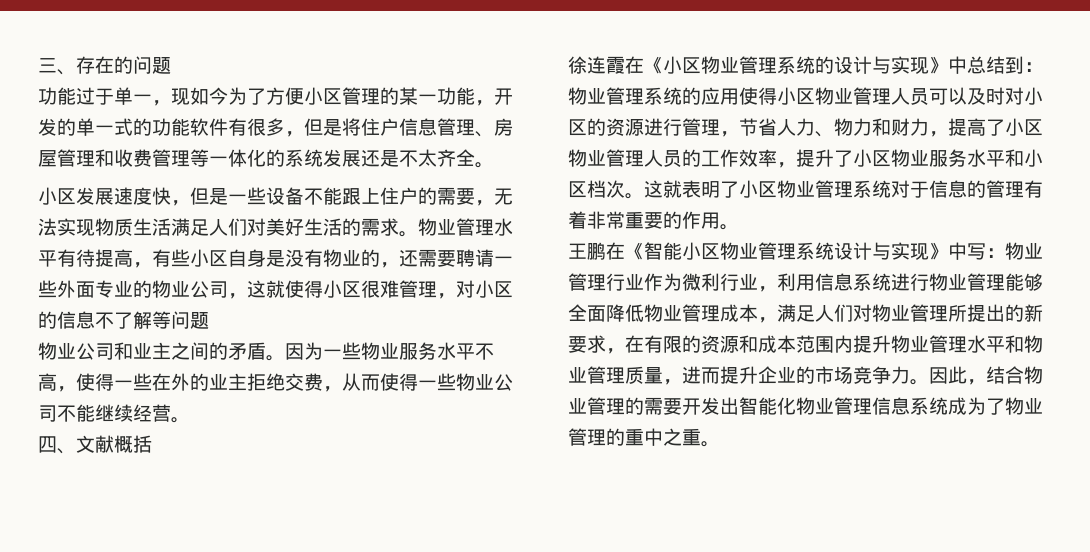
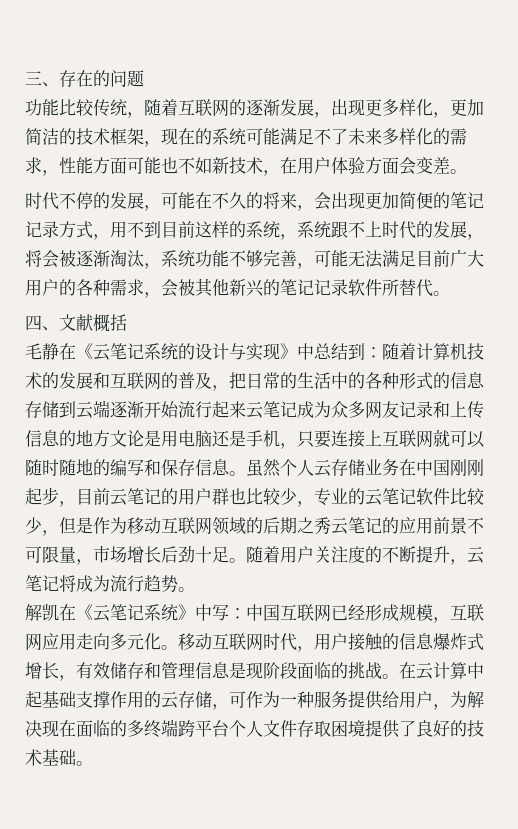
- 功能过于单一，现如今为了方便小区管理的某一功能，开发的单一式的功能软件有很多，但是将住户信息管理、房屋管理和收费管理等一体化的系统发展还是不太齐全。
- 小区发展速度快，但是一些设备不能跟上住户的需要，无法实现物质生活满足人们对美好生活的需求。物业管理水平有待提高，有些小区自身是没有物业的，还需要聘请一些外面专业的物业公司，这就使得小区很难管理，对小区的信息不了解等问题
- 物业公司和业主之间的矛盾。因为一些物业服务水平不高，使得一些在外的业主拒绝交费，从而使得一些物业公司不能继续经营。
+ 功能比较传统，随着互联网的逐渐发展，出现更多样化，更加简洁的技术框架，现在的系统可能满足不了未来多样化的需求，性能方面可能也不如新技术，在用户体验方面会变差。
+ 时代不停的发展，可能在不久的将来，会出现更加简便的笔记记录方式，用不到目前这样的系统，系统跟不上时代的发展，将会被逐渐淘汰，系统功能不够完善，可能无法满足目前广大用户的各种需求，会被其他新兴的笔记记录软件所替代。
  四、文献概括
- 徐连霞在《小区物业管理系统的设计与实现》中总结到：物业管理系统的应用使得小区物业管理人员可以及时对小区的资源进行管理，节省人力、物力和财力，提高了小区物业管理人员的工作效率，提升了小区物业服务水平和小区档次。这就表明了小区物业管理系统对于信息的管理有着非常重要的作用。
- 王鹏在《智能小区物业管理系统设计与实现》中写：物业管理行业作为微利行业，利用信息系统进行物业管理能够全面降低物业管理成本，满足人们对物业管理所提出的新要求，在有限的资源和成本范围内提升物业管理水平和物业管理质量，进而提升企业的市场竞争力。因此，结合物业管理的需要开发出智能化物业管理信息系统成为了物业管理的重中之重。
+ 毛静在《云笔记系统的设计与实现》中总结到：随着计算机技术的发展和互联网的普及，把日常的生活中的各种形式的信息存储到云端逐渐开始流行起来云笔记成为众多网友记录和上传信息的地方文论是用电脑还是手机，只要连接上互联网就可以随时随地的编写和保存信息。虽然个人云存储业务在中国刚刚起步，目前云笔记的用户群也比较少，专业的云笔记软件比较少，但是作为移动互联网领域的后期之秀云笔记的应用前景不可限量，市场增长后劲十足。随着用户关注度的不断提升，云笔记将成为流行趋势。
+ 解凯在《云笔记系统》中写：中国互联网已经形成规模，互联网应用走向多元化。移动互联网时代，用户接触的信息爆炸式增长，有效储存和管理信息是现阶段面临的挑战。在云计算中起基础支撑作用的云存储，可作为一种服务提供给用户，为解决现在面临的多终端跨平台个人文件存取困境提供了良好的技术基础。

